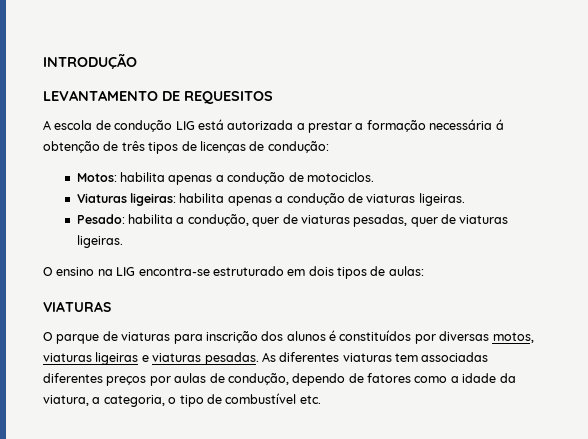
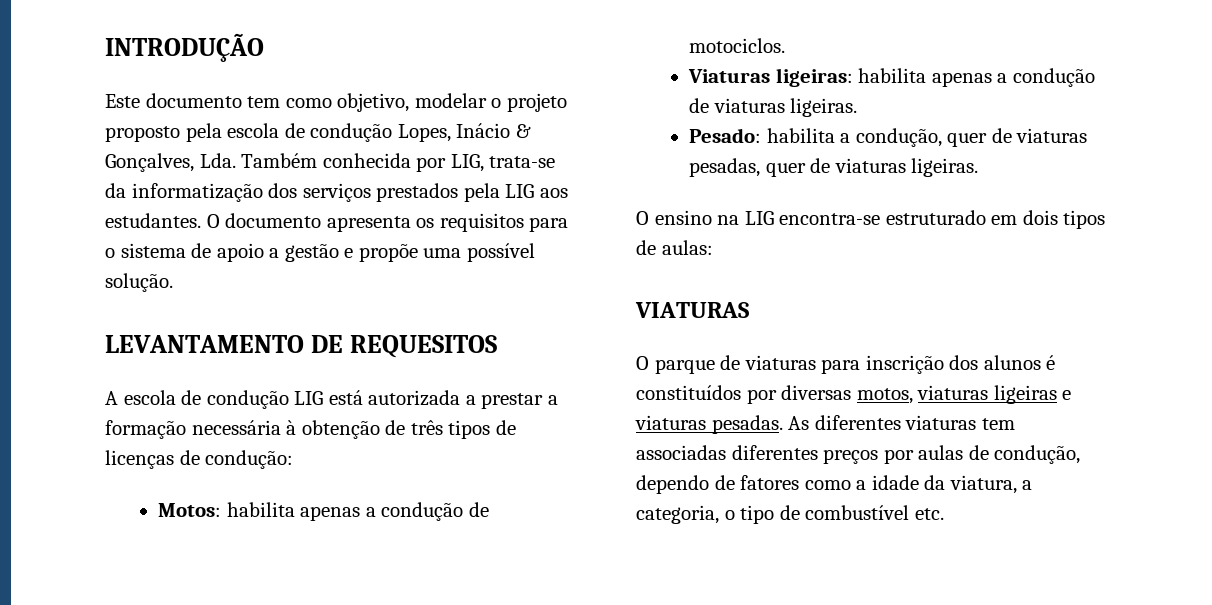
+ Este documento tem como objetivo, modelar o projeto proposto pela escola de condução Lopes, Inácio & Gonçalves, Lda. Também conhecida por LIG, trata-se da informatização dos serviços prestados pela LIG aos estudantes. O documento apresenta os requisitos para o sistema de apoio a gestão e propõe uma possível solução.
- A escola de condução LIG está autorizada a prestar a formação necessária á obtenção de três tipos de licenças de condução:
+ A escola de condução LIG está autorizada a prestar a formação necessária à obtenção de três tipos de licenças de condução:

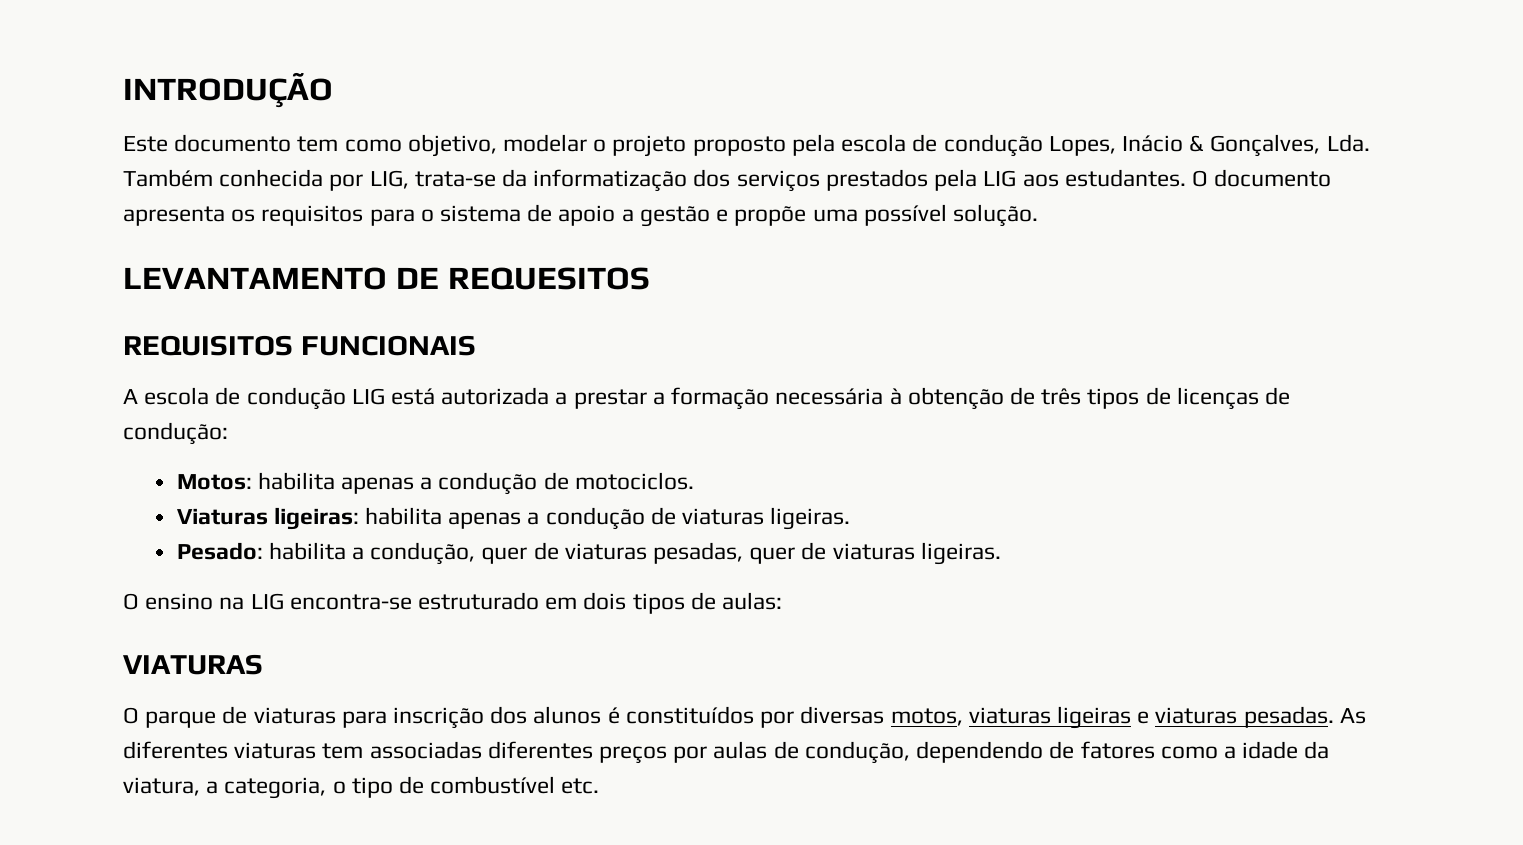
+ REQUISITOS FUNCIONAIS
- As diferentes viaturas tem associadas diferentes preços por aulas de condução, dependo de fatores como a idade da viatura, a categoria, o tipo de combustível etc.
+ As diferentes viaturas tem associadas diferentes preços por aulas de condução, dependendo de fatores como a idade da viatura, a categoria, o tipo de combustível etc.

